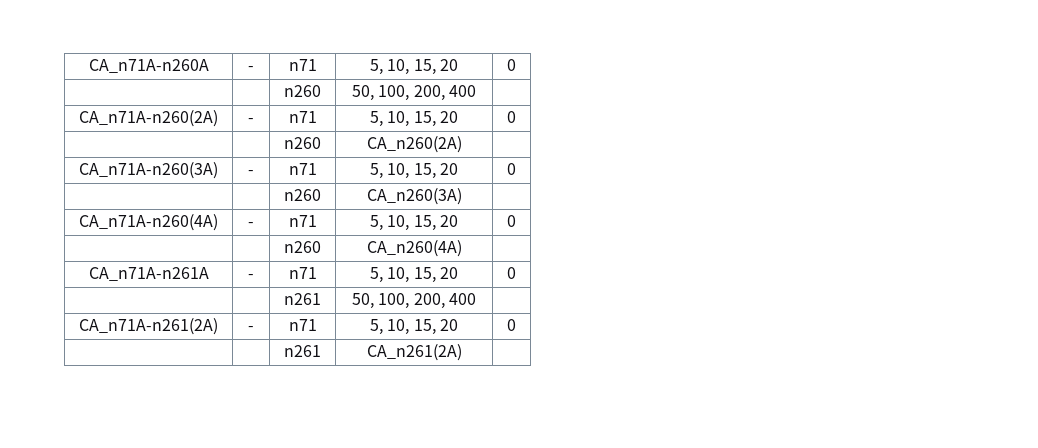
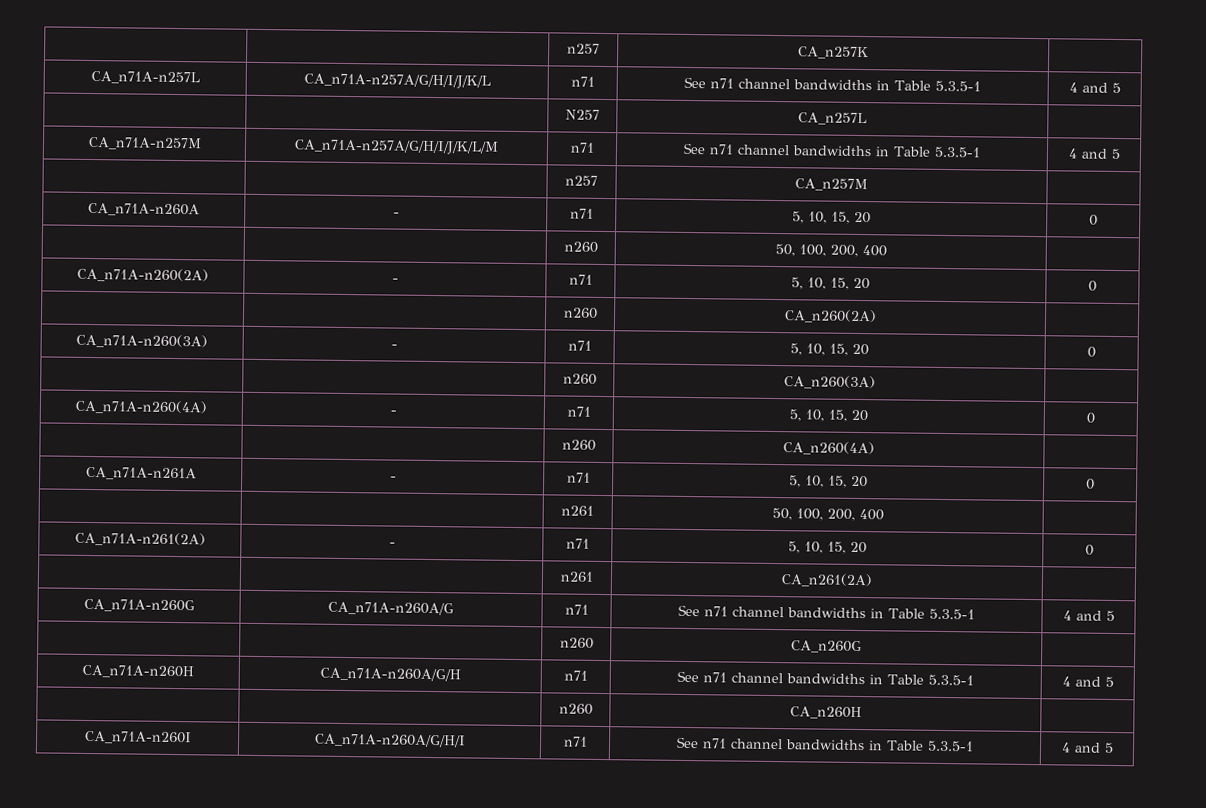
+ | | n257 | CA_n257K |
+ CA_n71A-n257L | CA_n71A-n257A/G/H/I/J/K/L | n71 | See n71 channel bandwidths in Table 5.3.5-1 | 4 and 5
+ | | N257 | CA_n257L |
+ CA_n71A-n257M | CA_n71A-n257A/G/H/I/J/K/L/M | n71 | See n71 channel bandwidths in Table 5.3.5-1 | 4 and 5
+ | | n257 | CA_n257M |
+ CA_n71A-n260G | CA_n71A-n260A/G | n71 | See n71 channel bandwidths in Table 5.3.5-1 | 4 and 5
+ | | n260 | CA_n260G |
+ CA_n71A-n260H | CA_n71A-n260A/G/H | n71 | See n71 channel bandwidths in Table 5.3.5-1 | 4 and 5
+ | | n260 | CA_n260H |
+ CA_n71A-n260I | CA_n71A-n260A/G/H/I | n71 | See n71 channel bandwidths in Table 5.3.5-1 | 4 and 5

